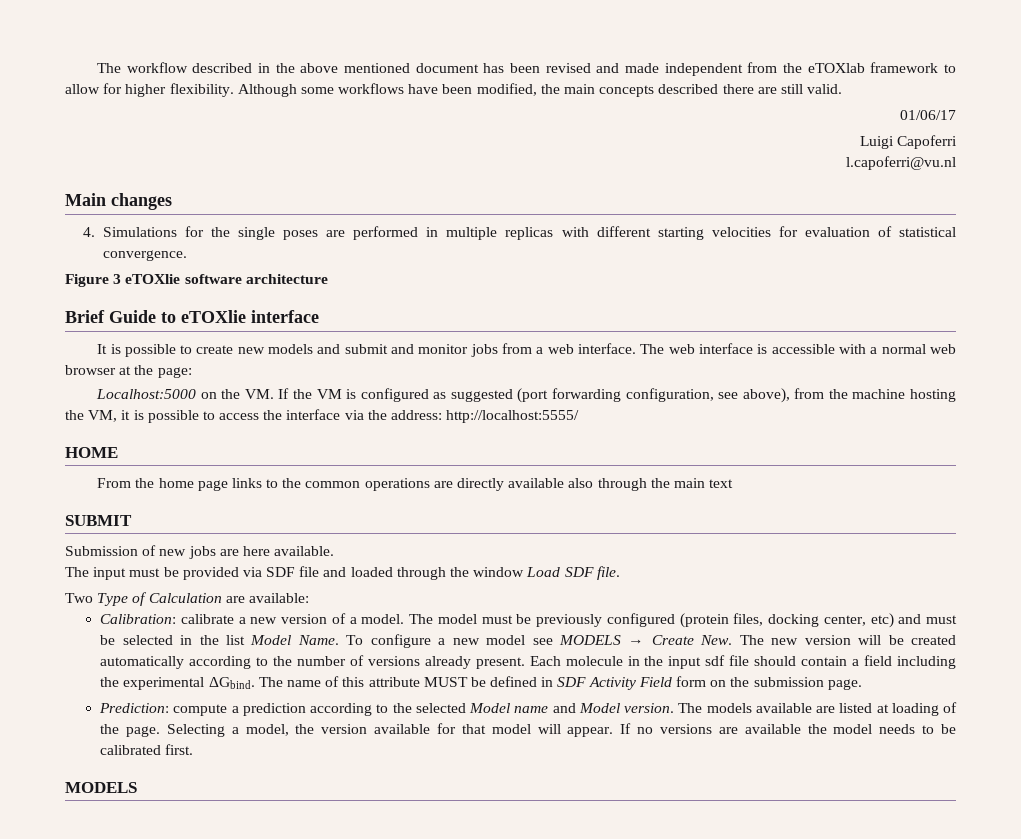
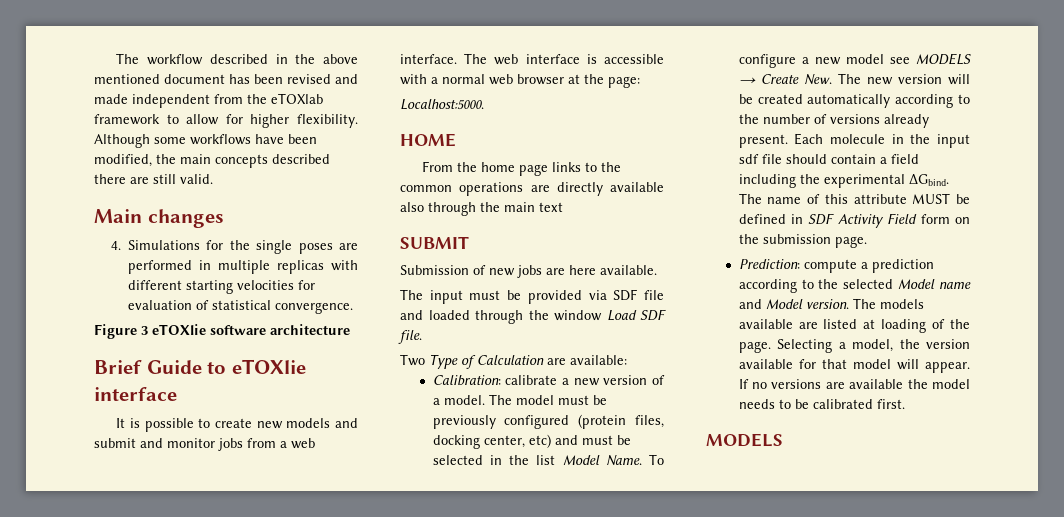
- 01/06/17
- Luigi Capoferri
- l.capoferri@vu.nl
- Localhost:5000 on the VM. If the VM is configured as suggested (port forwarding configuration, see above), from the machine hosting the VM, it is possible to access the interface via the address: http://localhost:5555/
+ Localhost:5000.

